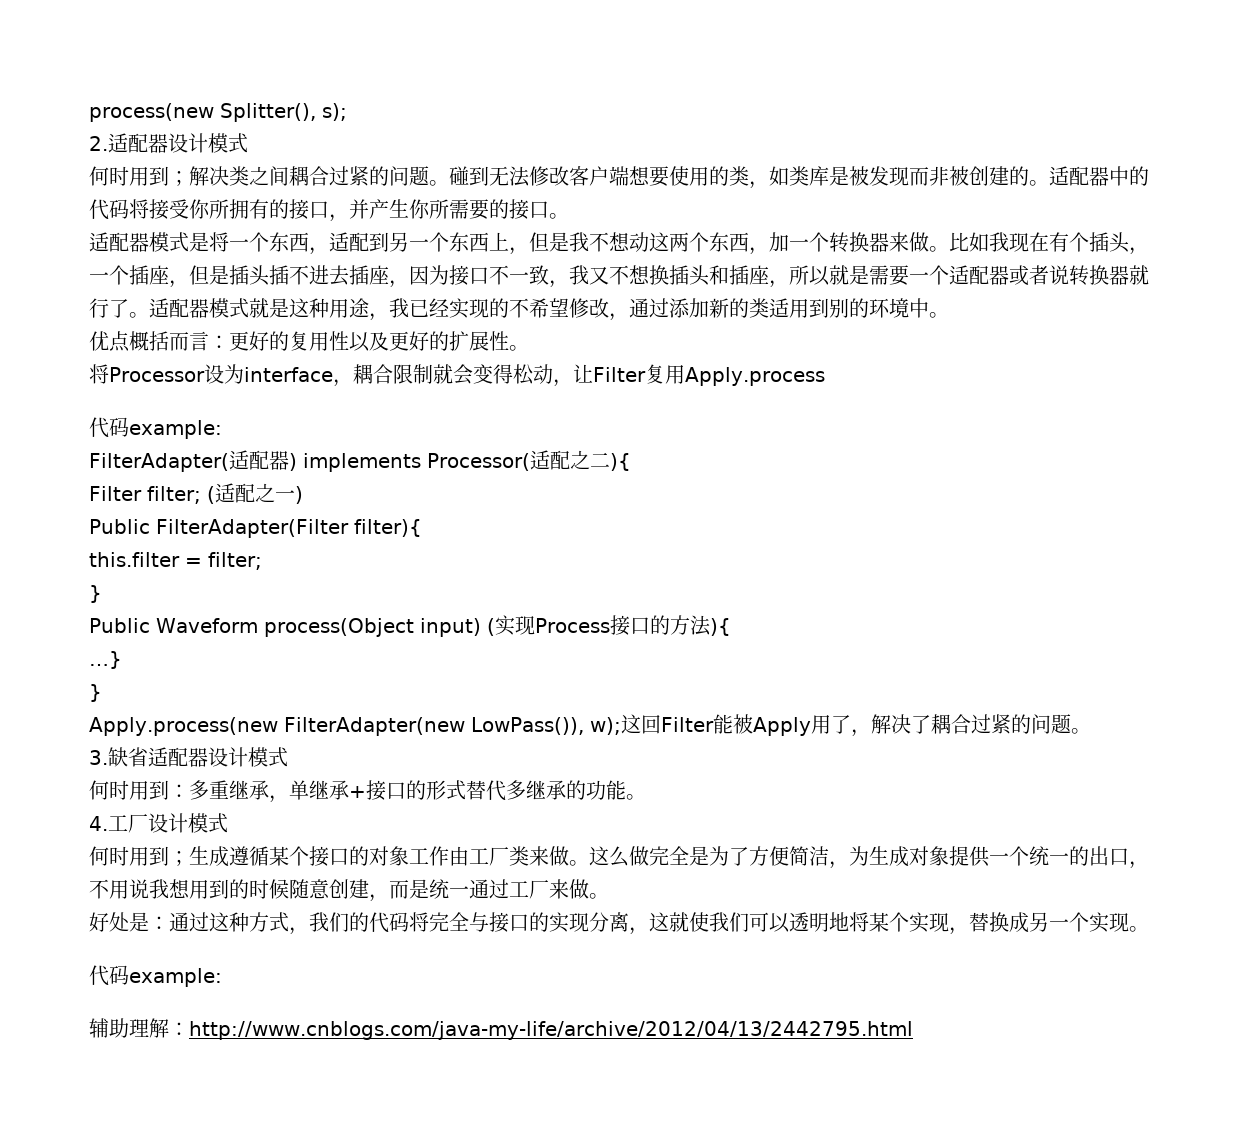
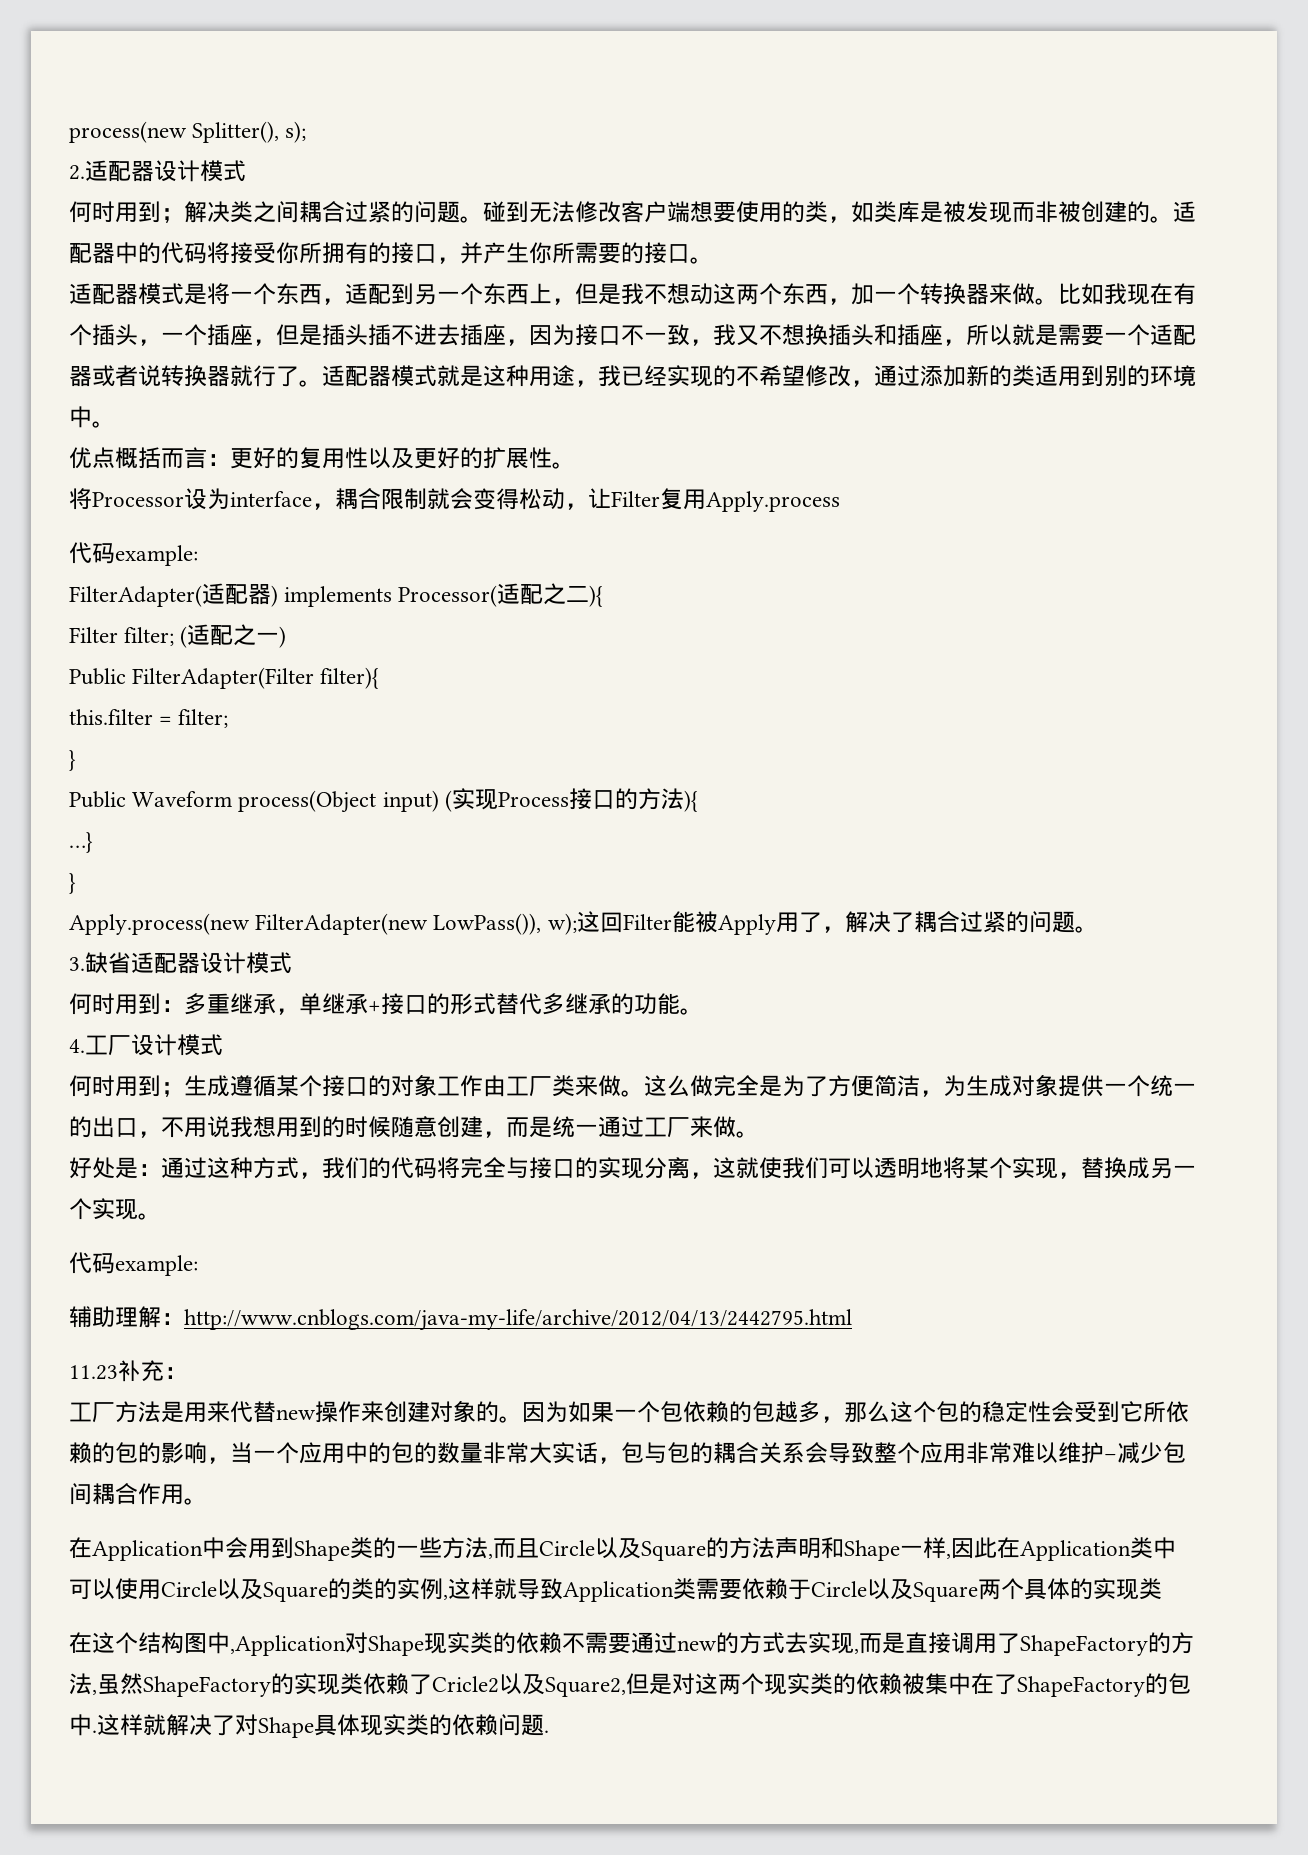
+ 11.23补充：
+ 工厂方法是用来代替new操作来创建对象的。因为如果一个包依赖的包越多，那么这个包的稳定性会受到它所依赖的包的影响，当一个应用中的包的数量非常大实话，包与包的耦合关系会导致整个应用非常难以维护–减少包间耦合作用。
+ 在Application中会用到Shape类的一些方法,而且Circle以及Square的方法声明和Shape一样,因此在Application类中可以使用Circle以及Square的类的实例,这样就导致Application类需要依赖于Circle以及Square两个具体的实现类
+ 在这个结构图中,Application对Shape现实类的依赖不需要通过new的方式去实现,而是直接调用了ShapeFactory的方法,虽然ShapeFactory的实现类依赖了Cricle2以及Square2,但是对这两个现实类的依赖被集中在了ShapeFactory的包中.这样就解决了对Shape具体现实类的依赖问题.

